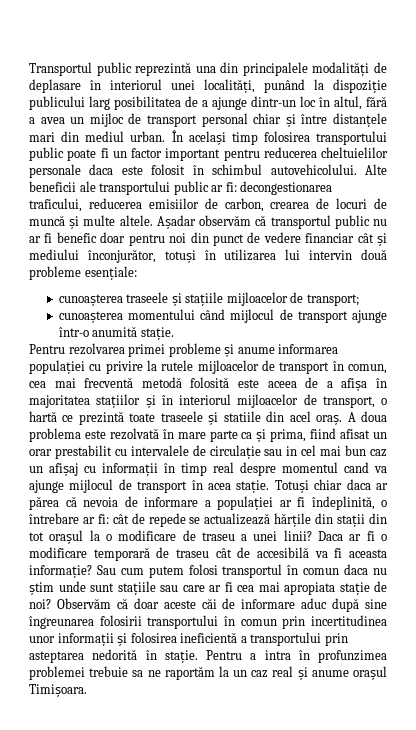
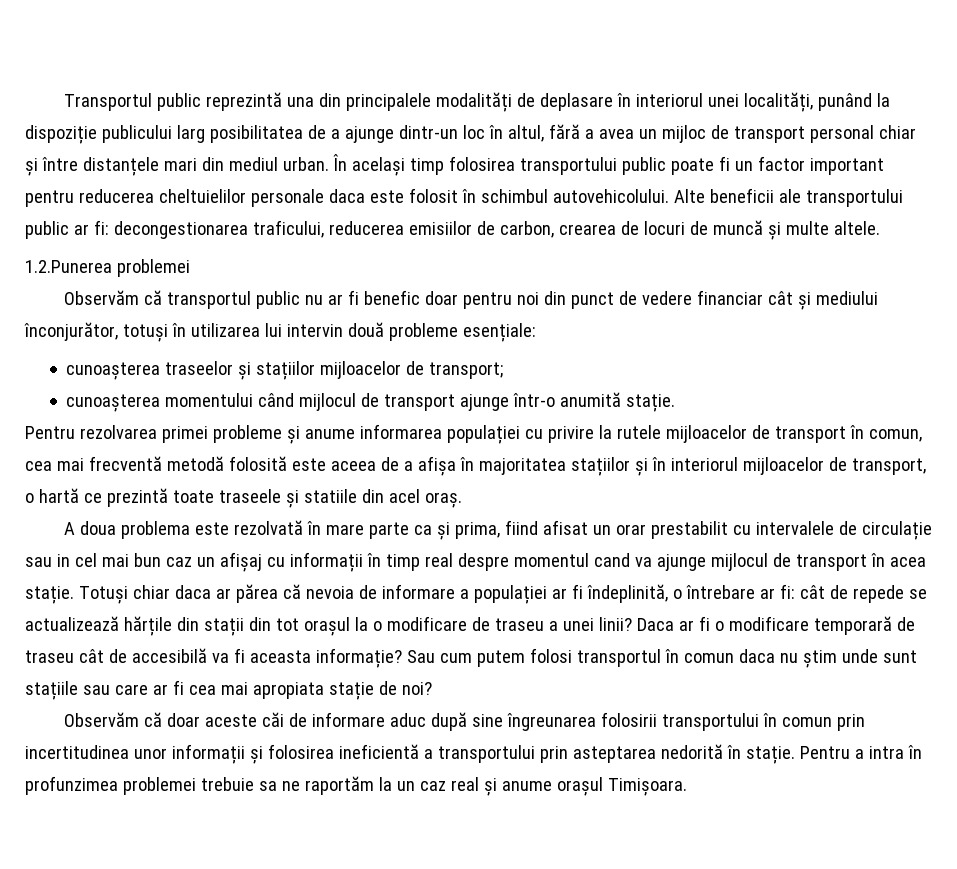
- Alte beneficii ale transportului public ar fi: decongestionarea traficului, reducerea emisiilor de carbon, crearea de locuri de muncă și multe altele. Așadar observăm că transportul public nu ar fi benefic doar pentru noi din punct de vedere financiar cât și mediului înconjurător, totuși în utilizarea lui intervin două probleme esențiale:
+ Alte beneficii ale transportului public ar fi: decongestionarea traficului, reducerea emisiilor de carbon, crearea de locuri de muncă și multe altele.
+ 1.2.Punerea problemei
+ Observăm că transportul public nu ar fi benefic doar pentru noi din punct de vedere financiar cât și mediului înconjurător, totuși în utilizarea lui intervin două probleme esențiale:
- cunoașterea traseele și stațiile mijloacelor de transport;
+ cunoașterea traseelor și stațiilor mijloacelor de transport;
- Pentru rezolvarea primei probleme și anume informarea populației cu privire la rutele mijloacelor de transport în comun, cea mai frecventă metodă folosită este aceea de a afișa în majoritatea stațiilor și în interiorul mijloacelor de transport, o hartă ce prezintă toate traseele și statiile din acel oraș. A doua problema este rezolvată în mare parte ca și prima, fiind afisat un orar prestabilit cu intervalele de circulație sau in cel mai bun caz un afișaj cu informații în timp real despre momentul cand va ajunge mijlocul de transport în acea stație.
+ Pentru rezolvarea primei probleme și anume informarea populației cu privire la rutele mijloacelor de transport în comun, cea mai frecventă metodă folosită este aceea de a afișa în majoritatea stațiilor și în interiorul mijloacelor de transport, o hartă ce prezintă toate traseele și statiile din acel oraș.
+ A doua problema este rezolvată în mare parte ca și prima, fiind afisat un orar prestabilit cu intervalele de circulație sau in cel mai bun caz un afișaj cu informații în timp real despre momentul cand va ajunge mijlocul de transport în acea stație.
- Sau cum putem folosi transportul în comun daca nu știm unde sunt stațiile sau care ar fi cea mai apropiata stație de noi? Observăm că doar aceste căi de informare aduc după sine îngreunarea folosirii transportului în comun prin incertitudinea unor informații și folosirea ineficientă a transportului prin asteptarea nedorită în stație.
+ Sau cum putem folosi transportul în comun daca nu știm unde sunt stațiile sau care ar fi cea mai apropiata stație de noi?
+ Observăm că doar aceste căi de informare aduc după sine îngreunarea folosirii transportului în comun prin incertitudinea unor informații și folosirea ineficientă a transportului prin asteptarea nedorită în stație.

